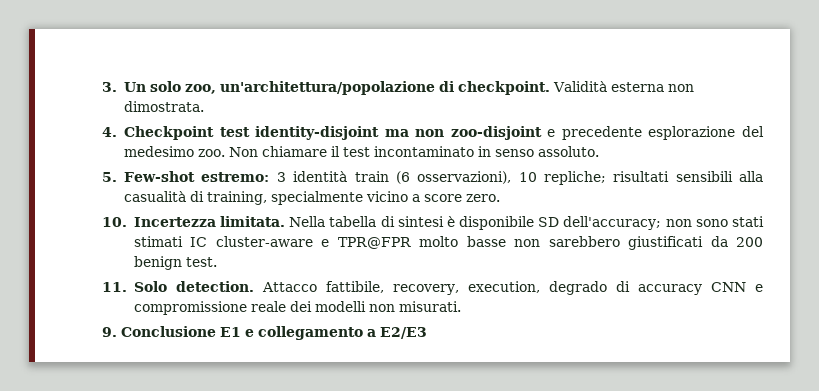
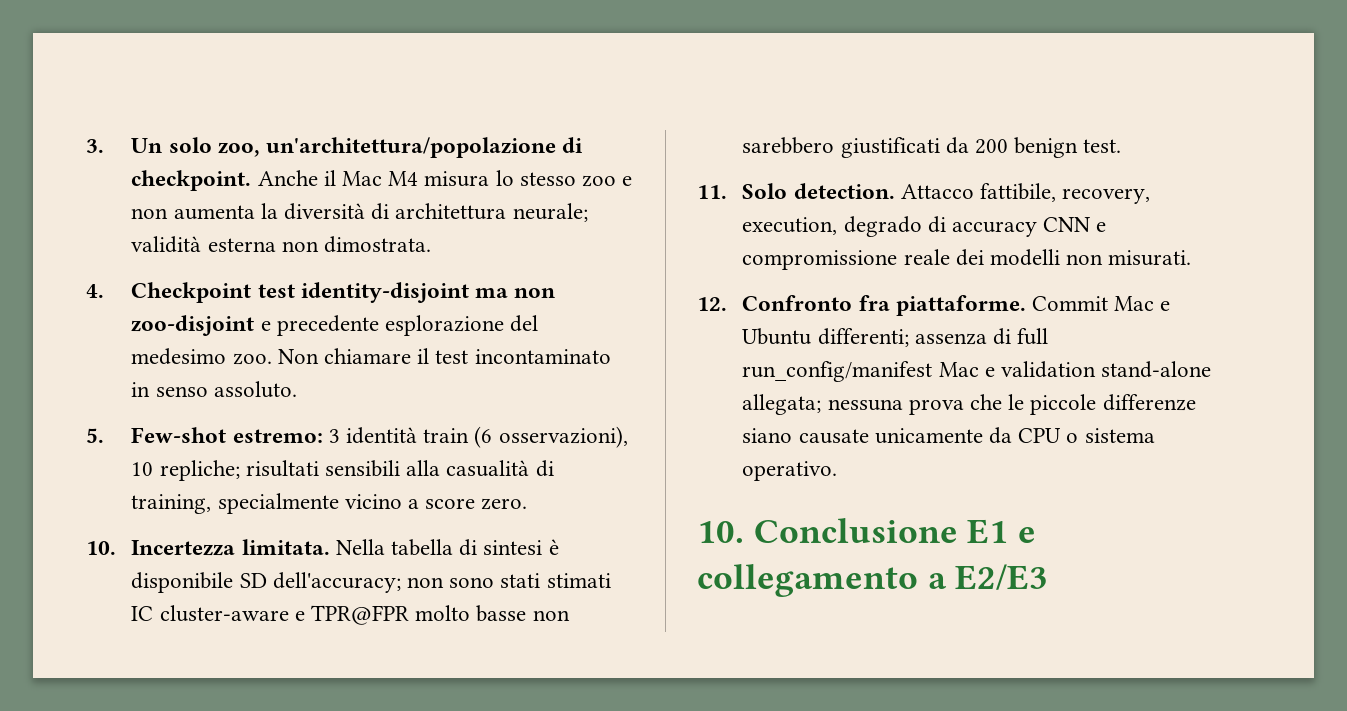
- Validità esterna non dimostrata.
+ Anche il Mac M4 misura lo stesso zoo e non aumenta la diversità di architettura neurale; validità esterna non dimostrata.
- 9. Conclusione E1 e collegamento a E2/E3
+ 12. Confronto fra piattaforme. Commit Mac e Ubuntu differenti; assenza di full run_config/manifest Mac e validation stand-alone allegata; nessuna prova che le piccole differenze siano causate unicamente da CPU o sistema operativo.
+ 10. Conclusione E1 e collegamento a E2/E3

